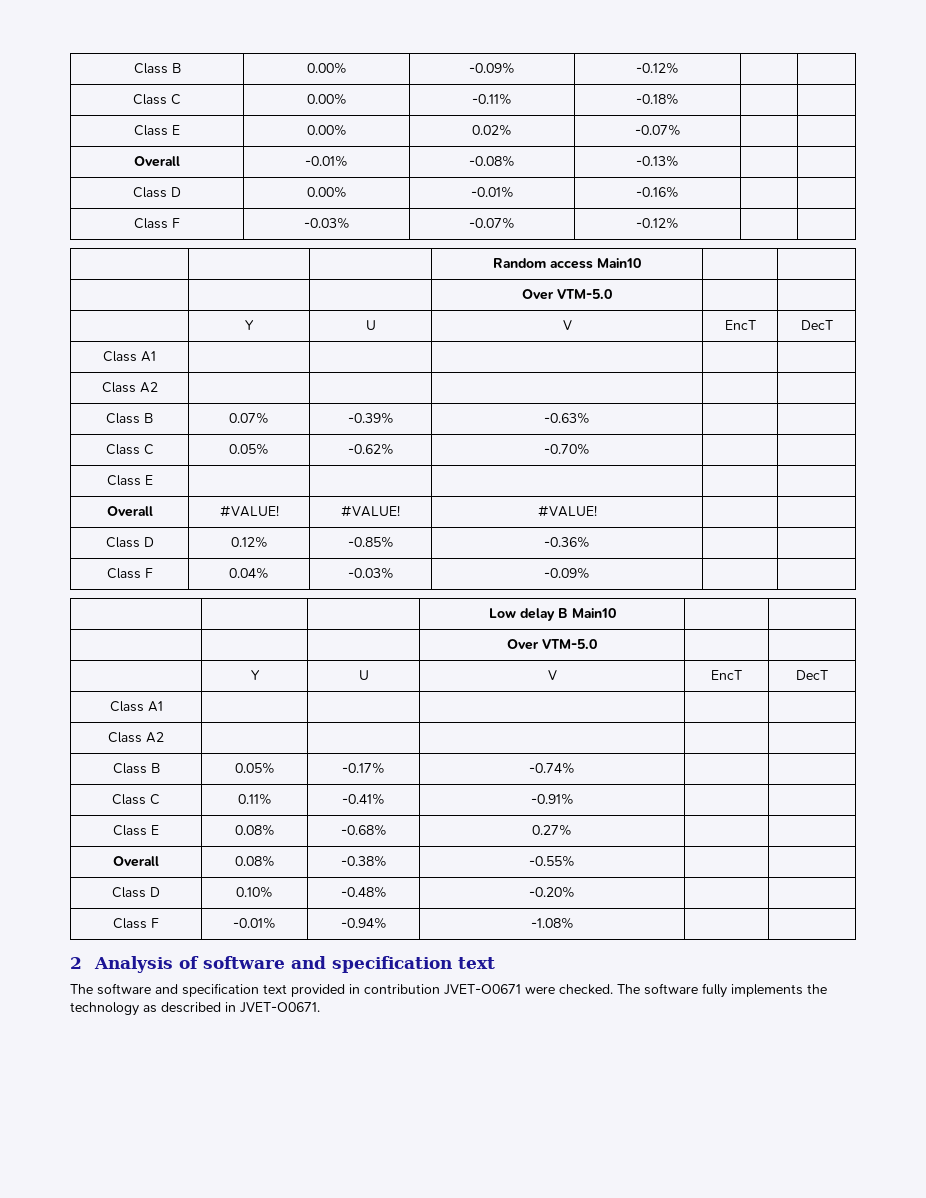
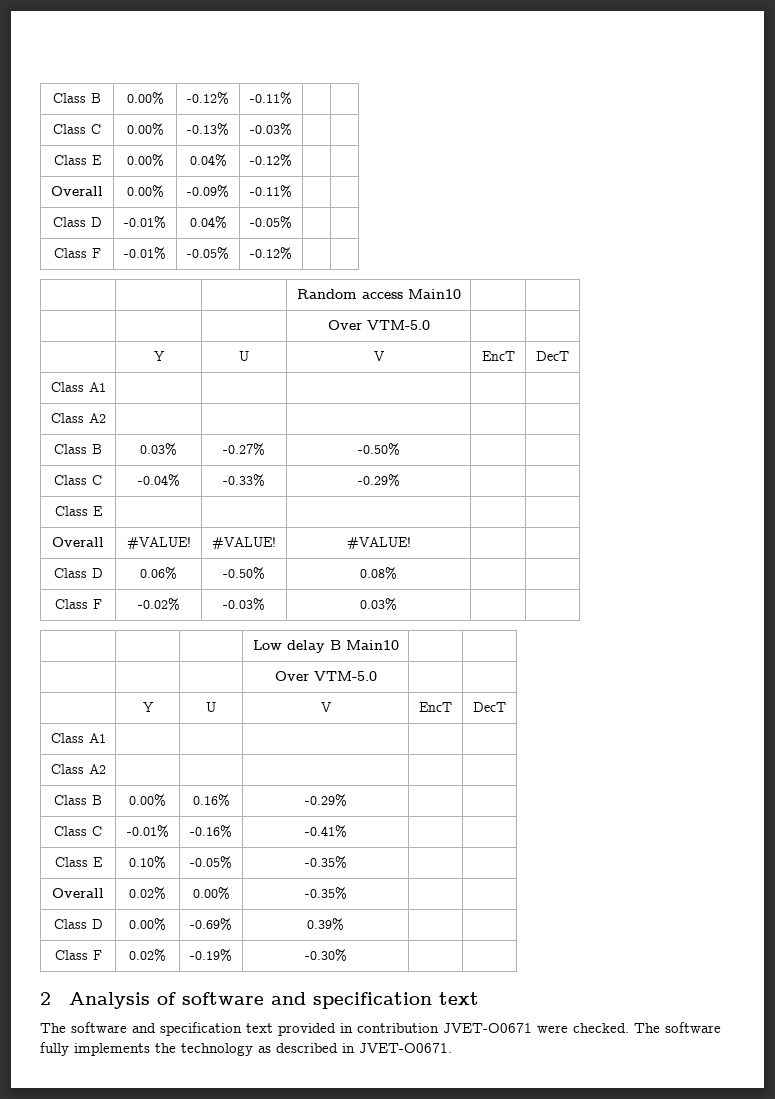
- Class B | 0.00% | -0.09% | -0.12% | |
+ Class B | 0.00% | -0.12% | -0.11% | |
- Class C | 0.00% | -0.11% | -0.18% | |
+ Class C | 0.00% | -0.13% | -0.03% | |
- Class E | 0.00% | 0.02% | -0.07% | |
- Overall | -0.01% | -0.08% | -0.13% | |
- Class D | 0.00% | -0.01% | -0.16% | |
- Class F | -0.03% | -0.07% | -0.12% | |
+ Class E | 0.00% | 0.04% | -0.12% | |
+ Overall | 0.00% | -0.09% | -0.11% | |
+ Class D | -0.01% | 0.04% | -0.05% | |
+ Class F | -0.01% | -0.05% | -0.12% | |
- Class B | 0.07% | -0.39% | -0.63% | |
- Class C | 0.05% | -0.62% | -0.70% | |
+ Class B | 0.03% | -0.27% | -0.50% | |
+ Class C | -0.04% | -0.33% | -0.29% | |
- Class D | 0.12% | -0.85% | -0.36% | |
- Class F | 0.04% | -0.03% | -0.09% | |
+ Class D | 0.06% | -0.50% | 0.08% | |
+ Class F | -0.02% | -0.03% | 0.03% | |
- Class B | 0.05% | -0.17% | -0.74% | |
- Class C | 0.11% | -0.41% | -0.91% | |
- Class E | 0.08% | -0.68% | 0.27% | |
- Overall | 0.08% | -0.38% | -0.55% | |
- Class D | 0.10% | -0.48% | -0.20% | |
- Class F | -0.01% | -0.94% | -1.08% | |
+ Class B | 0.00% | 0.16% | -0.29% | |
+ Class C | -0.01% | -0.16% | -0.41% | |
+ Class E | 0.10% | -0.05% | -0.35% | |
+ Overall | 0.02% | 0.00% | -0.35% | |
+ Class D | 0.00% | -0.69% | 0.39% | |
+ Class F | 0.02% | -0.19% | -0.30% | |

